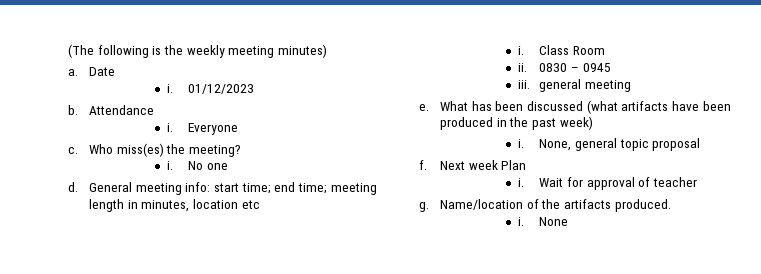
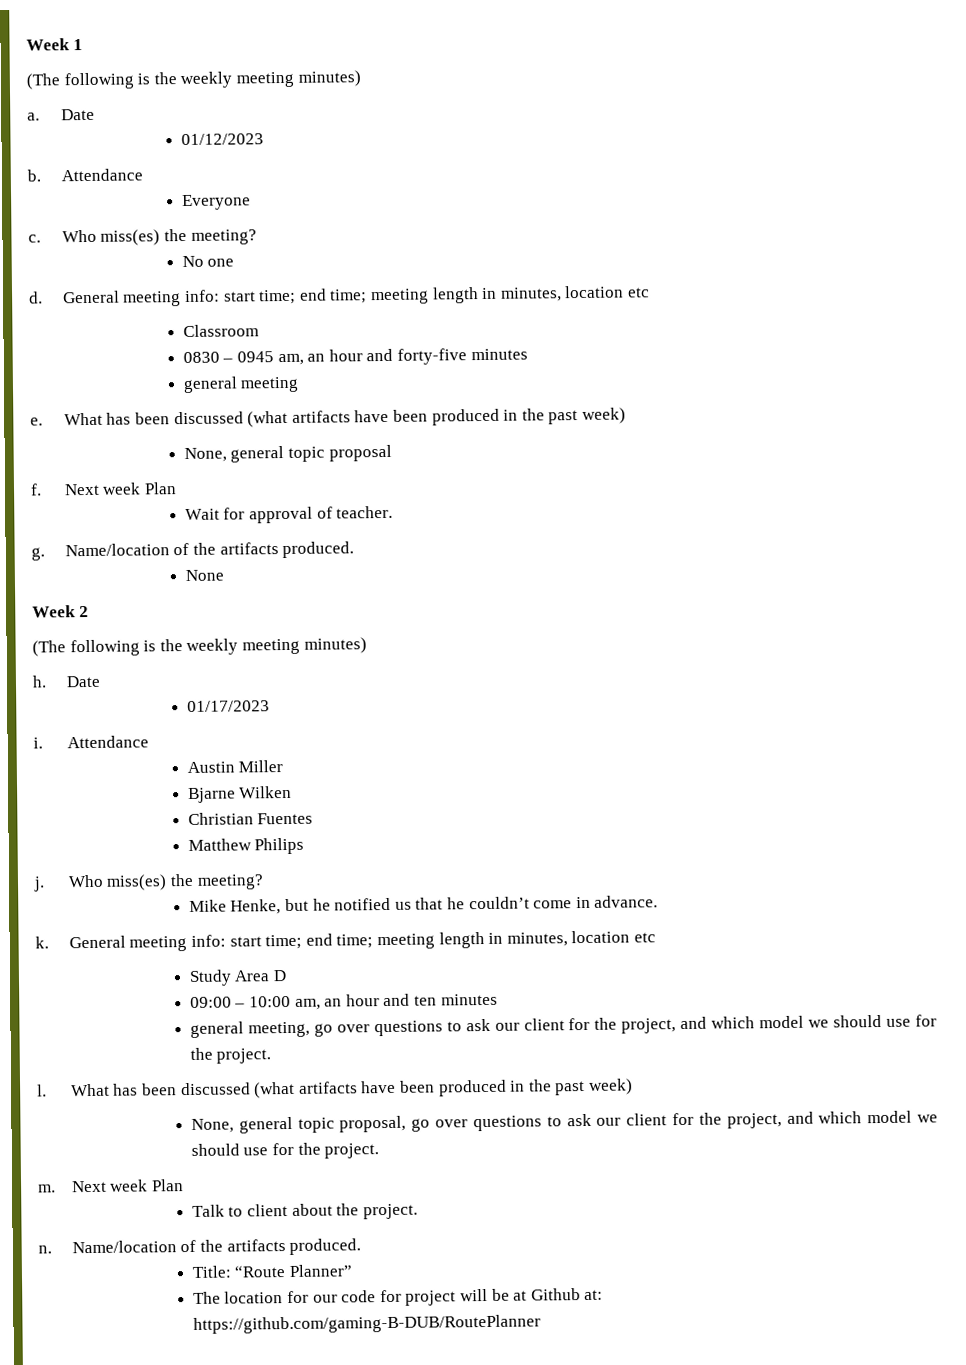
+ Week 1
  a. Date
- i. 01/12/2023
+ 01/12/2023
  b. Attendance
- i. Everyone
+ Everyone
  c. Who miss(es) the meeting?
- i. No one
+ No one
- i. Class Room
- ii. 0830 – 0945
- iii. general meeting
+ Classroom
+ 0830 – 0945 am, an hour and forty-five minutes
+ general meeting
  e. What has been discussed (what artifacts have been produced in the past week)
- i. None, general topic proposal
+ None, general topic proposal
  f. Next week Plan
- i. Wait for approval of teacher
+ Wait for approval of teacher.
- i. None
+ None
+ Week 2
+ (The following is the weekly meeting minutes)
+ h. Date
+ 01/17/2023
+ i. Attendance
+ Austin Miller
+ Bjarne Wilken
+ Christian Fuentes
+ Matthew Philips
+ j. Who miss(es) the meeting?
+ Mike Henke, but he notified us that he couldn’t come in advance.
+ k. General meeting info: start time; end time; meeting length in minutes, location etc
+ Study Area D
+ 09:00 – 10:00 am, an hour and ten minutes
+ general meeting, go over questions to ask our client for the project, and which model we should use for the project.
+ l. What has been discussed (what artifacts have been produced in the past week)
+ None, general topic proposal, go over questions to ask our client for the project, and which model we should use for the project.
+ m. Next week Plan
+ Talk to client about the project.
+ n. Name/location of the artifacts produced.
+ Title: “Route Planner”
+ The location for our code for project will be at Github at: https://github.com/gaming-B-DUB/RoutePlanner

